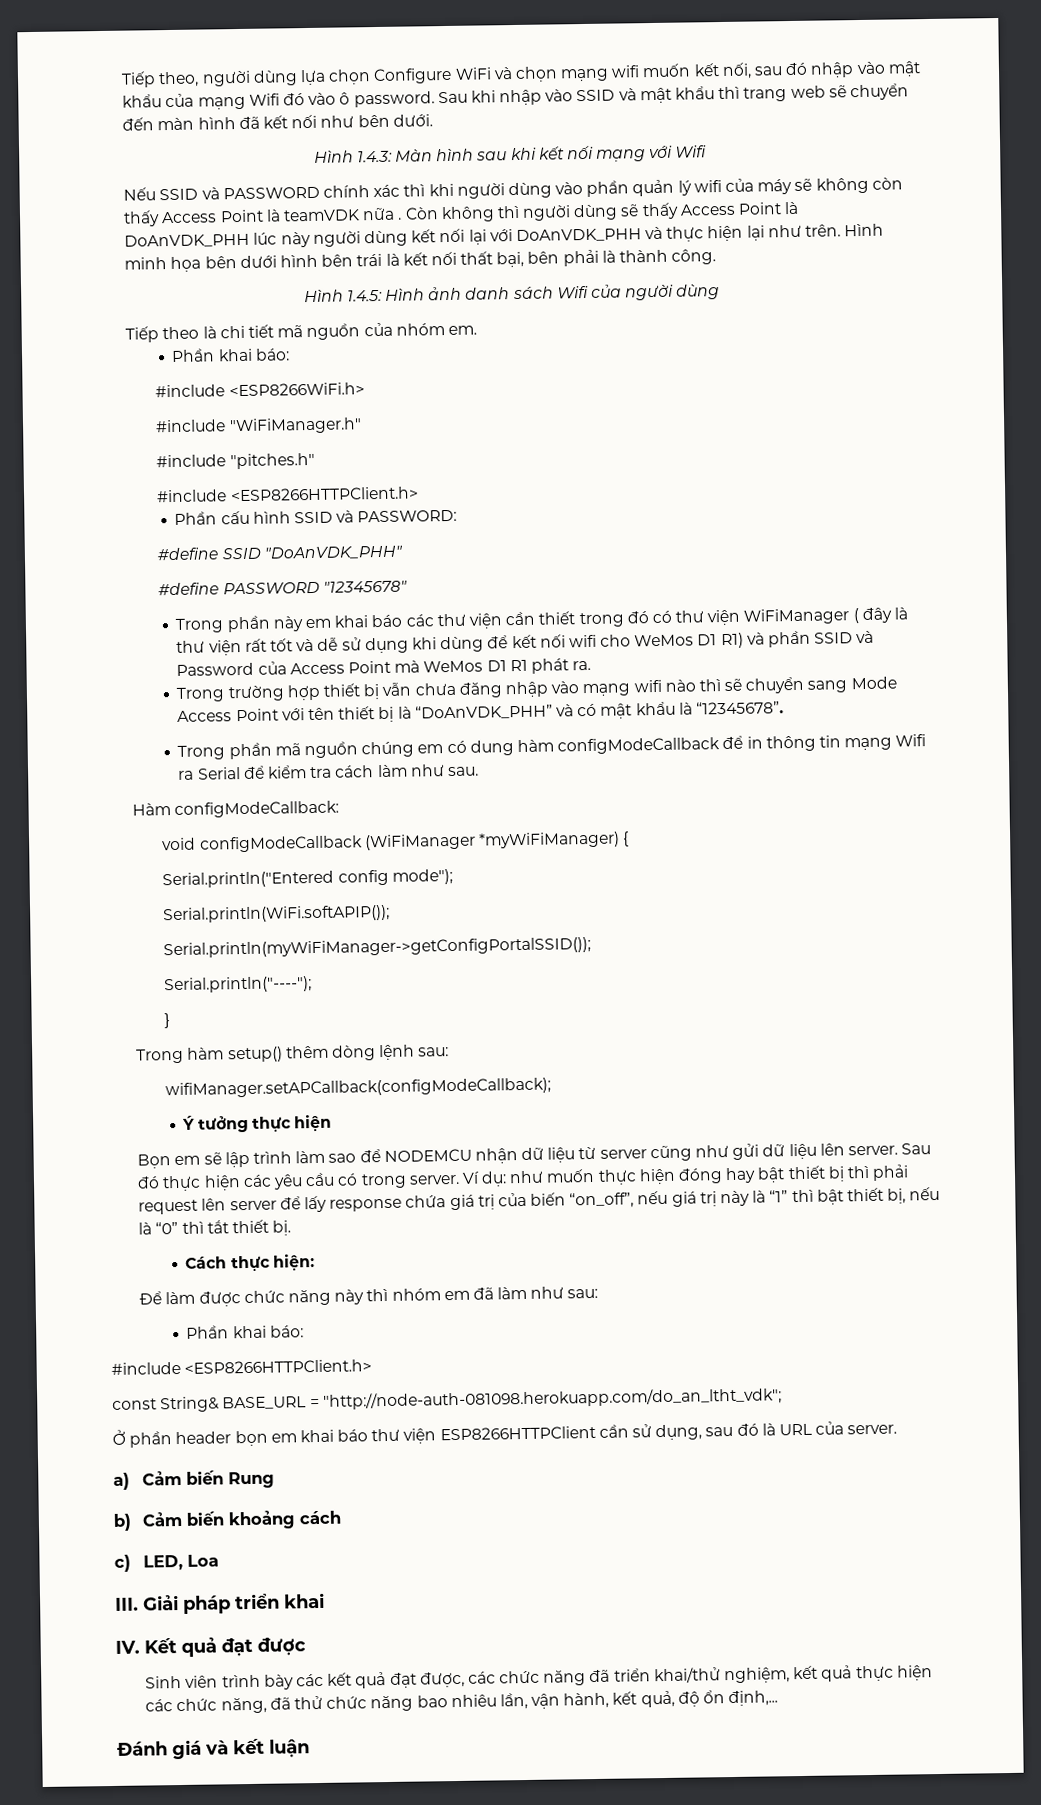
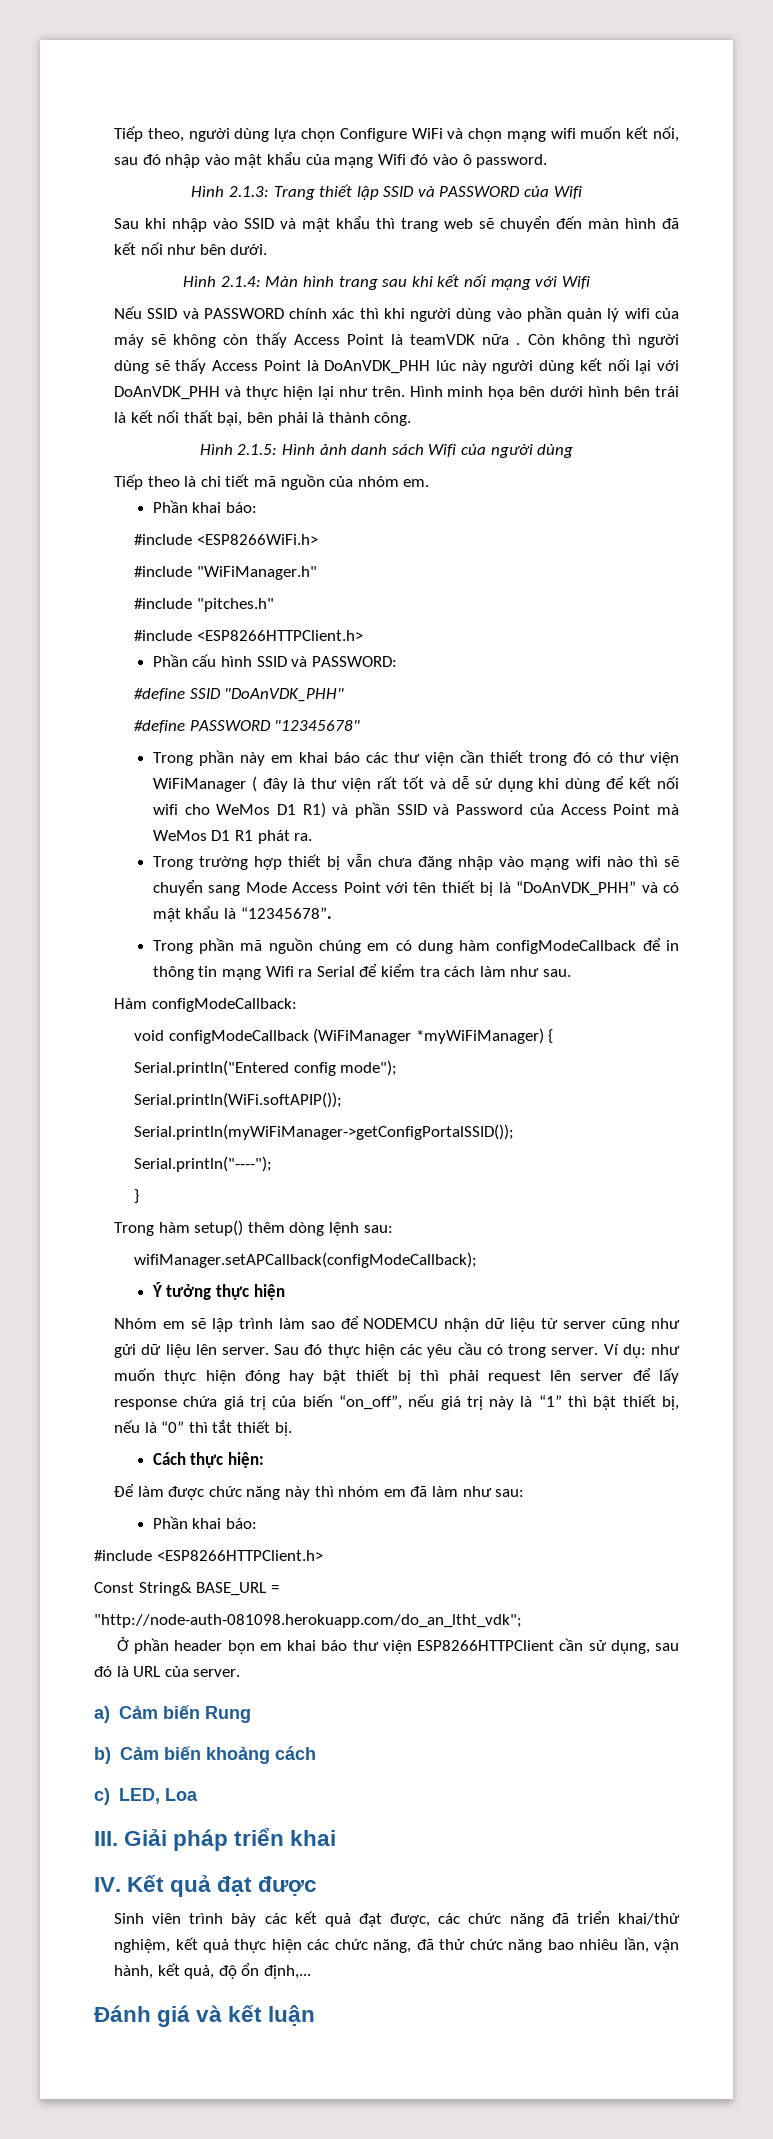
- Tiếp theo, người dùng lựa chọn Configure WiFi và chọn mạng wifi muốn kết nối, sau đó nhập vào mật khẩu của mạng Wifi đó vào ô password. Sau khi nhập vào SSID và mật khẩu thì trang web sẽ chuyển đến màn hình đã kết nối như bên dưới.
+ Tiếp theo, người dùng lựa chọn Configure WiFi và chọn mạng wifi muốn kết nối, sau đó nhập vào mật khẩu của mạng Wifi đó vào ô password.
+ Hình 2.1.3: Trang thiết lập SSID và PASSWORD của Wifi
+ Sau khi nhập vào SSID và mật khẩu thì trang web sẽ chuyển đến màn hình đã kết nối như bên dưới.
- Hình 1.4.3: Màn hình sau khi kết nối mạng với Wifi
+ Hình 2.1.4: Màn hình trang sau khi kết nối mạng với Wifi
- Hình 1.4.5: Hình ảnh danh sách Wifi của người dùng
+ Hình 2.1.5: Hình ảnh danh sách Wifi của người dùng
- Bọn em sẽ lập trình làm sao để NODEMCU nhận dữ liệu từ server cũng như gửi dữ liệu lên server.
+ Nhóm em sẽ lập trình làm sao để NODEMCU nhận dữ liệu từ server cũng như gửi dữ liệu lên server.
- const String& BASE_URL = "http://node-auth-081098.herokuapp.com/do_an_ltht_vdk";
+ Const String& BASE_URL =
+ "http://node-auth-081098.herokuapp.com/do_an_ltht_vdk";

